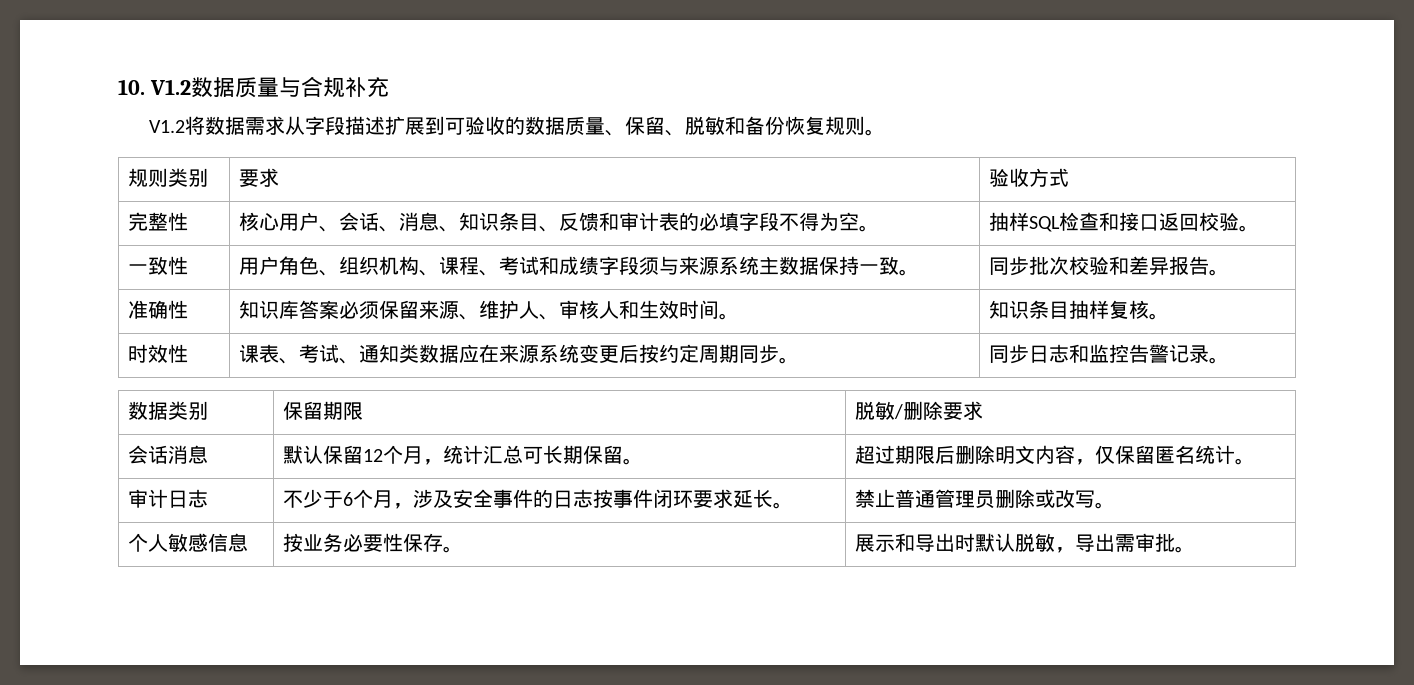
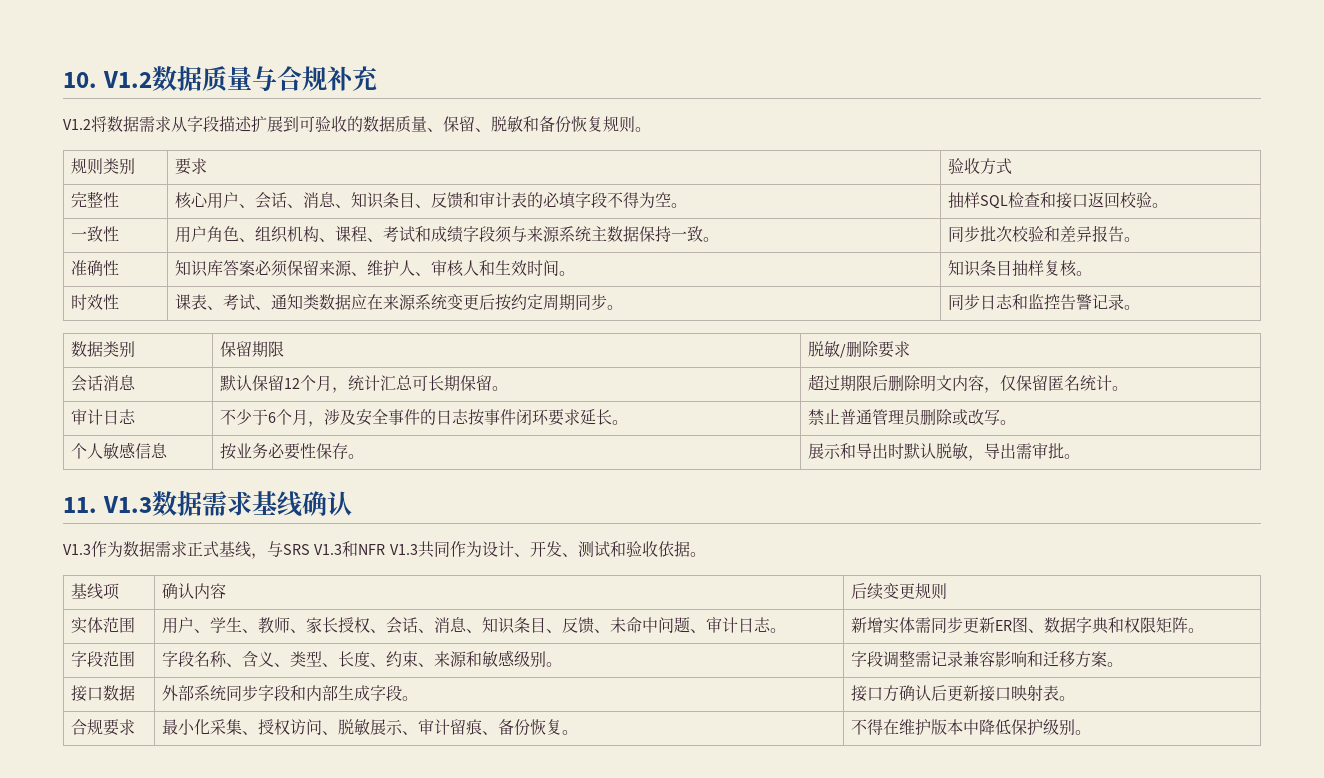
+ 11. V1.3数据需求基线确认
+ V1.3作为数据需求正式基线，与SRS V1.3和NFR V1.3共同作为设计、开发、测试和验收依据。
+ 基线项 | 确认内容 | 后续变更规则
+ 实体范围 | 用户、学生、教师、家长授权、会话、消息、知识条目、反馈、未命中问题、审计日志。 | 新增实体需同步更新ER图、数据字典和权限矩阵。
+ 字段范围 | 字段名称、含义、类型、长度、约束、来源和敏感级别。 | 字段调整需记录兼容影响和迁移方案。
+ 接口数据 | 外部系统同步字段和内部生成字段。 | 接口方确认后更新接口映射表。
+ 合规要求 | 最小化采集、授权访问、脱敏展示、审计留痕、备份恢复。 | 不得在维护版本中降低保护级别。

